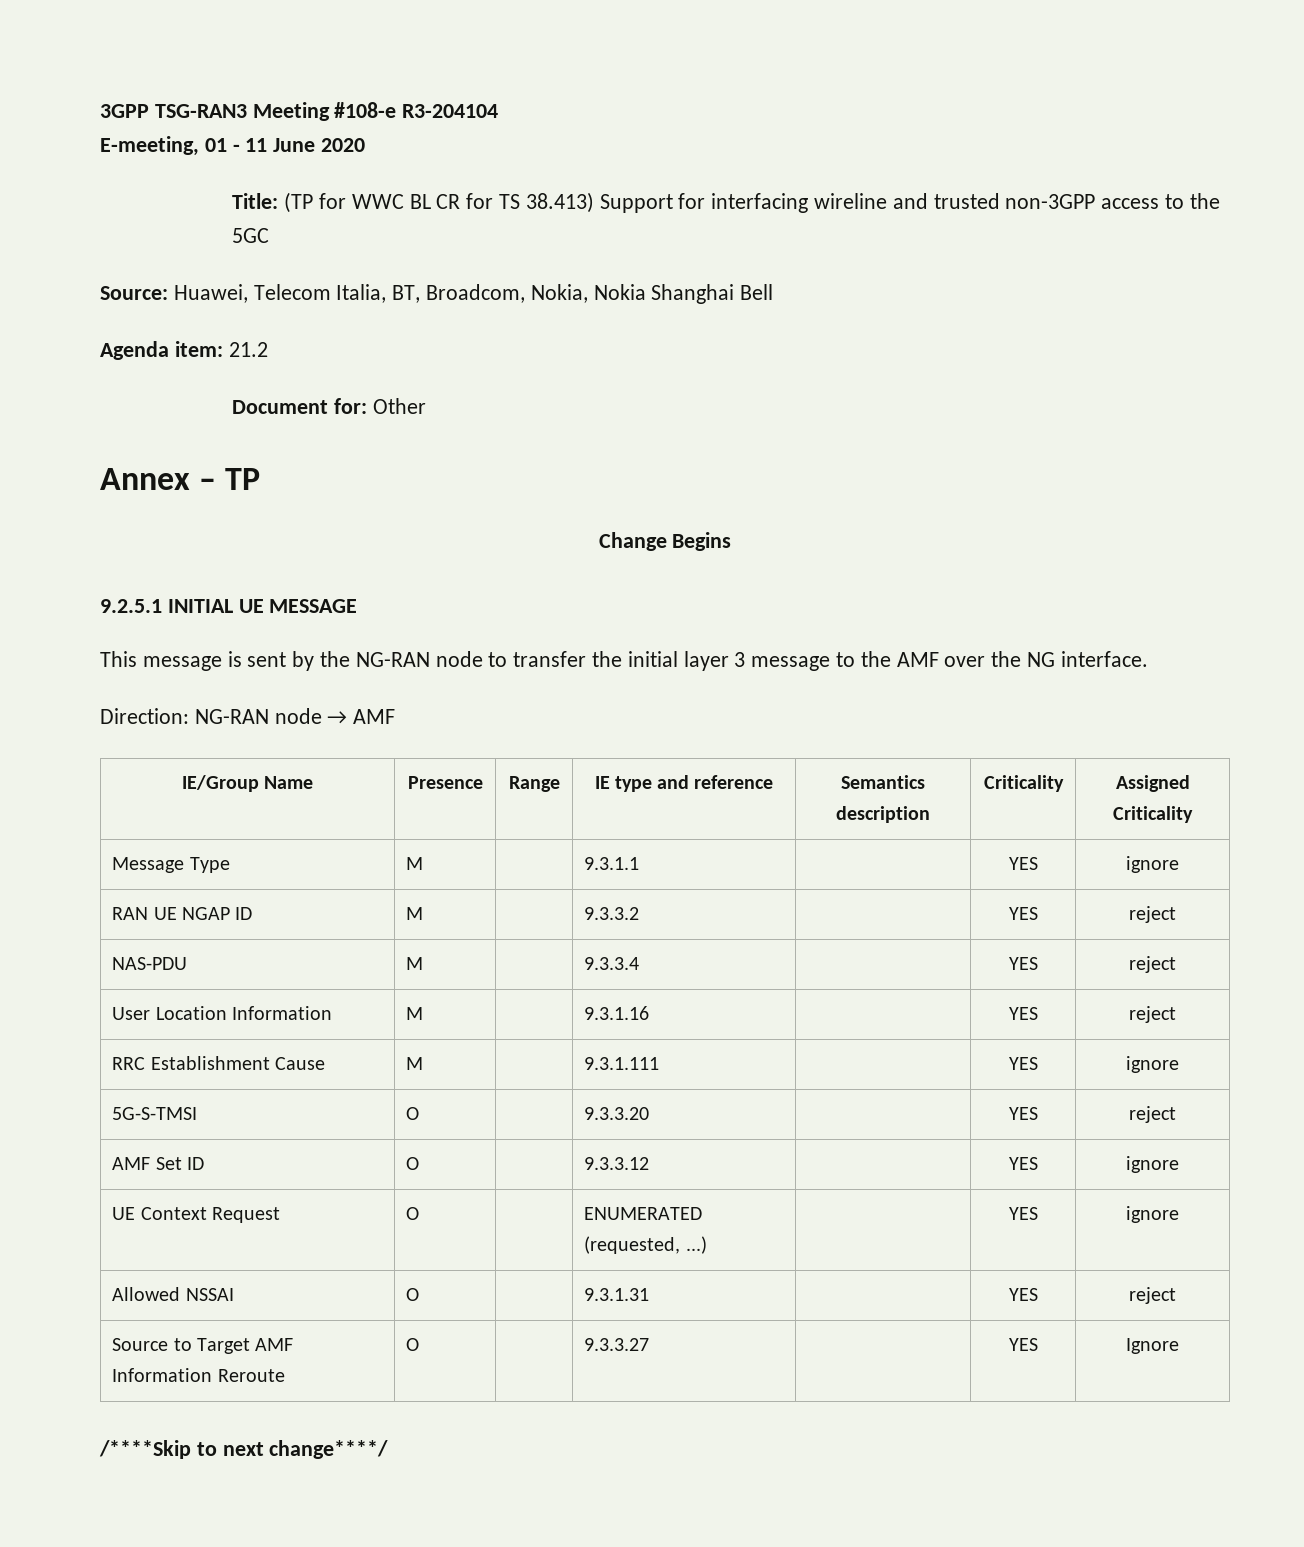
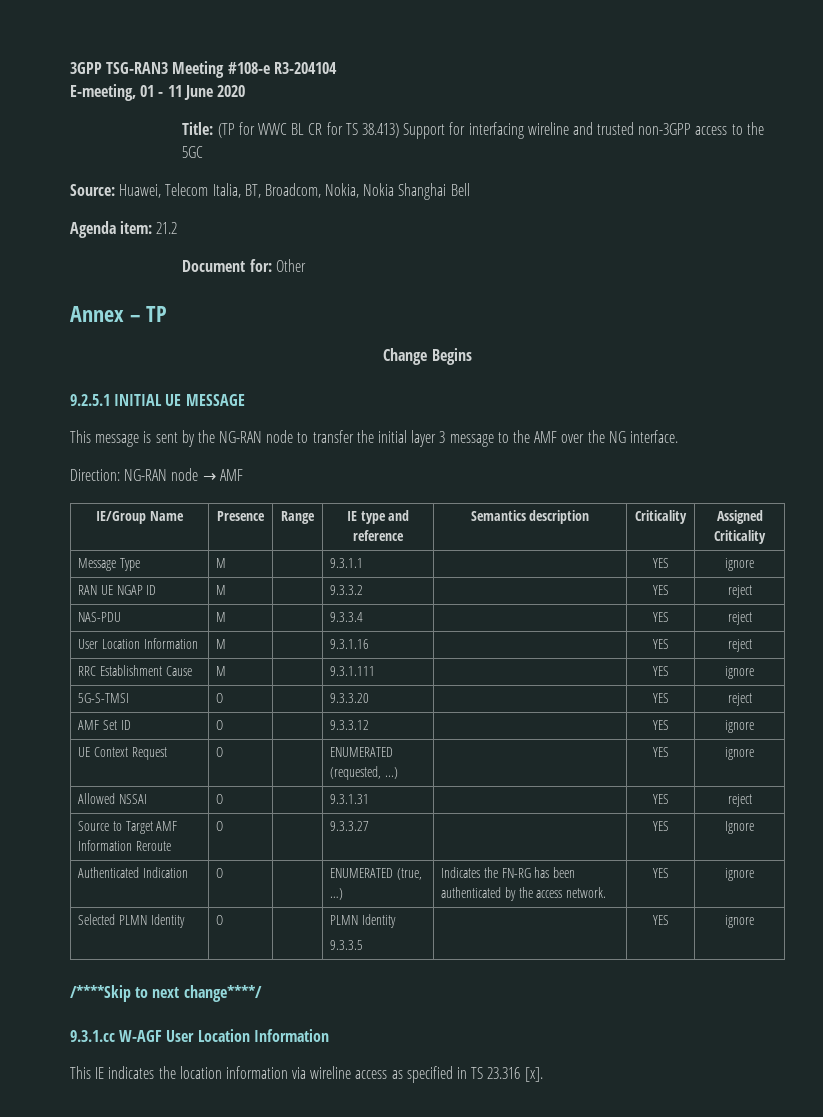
+ Authenticated Indication | O | | ENUMERATED (true, …) | Indicates the FN-RG has been authenticated by the access network. | YES | ignore
+ Selected PLMN Identity | O | | PLMN Identity
+ 9.3.3.5 | | YES | ignore
  /****Skip to next change****/
+ 9.3.1.cc W-AGF User Location Information
+ This IE indicates the location information via wireline access as specified in TS 23.316 [x].

